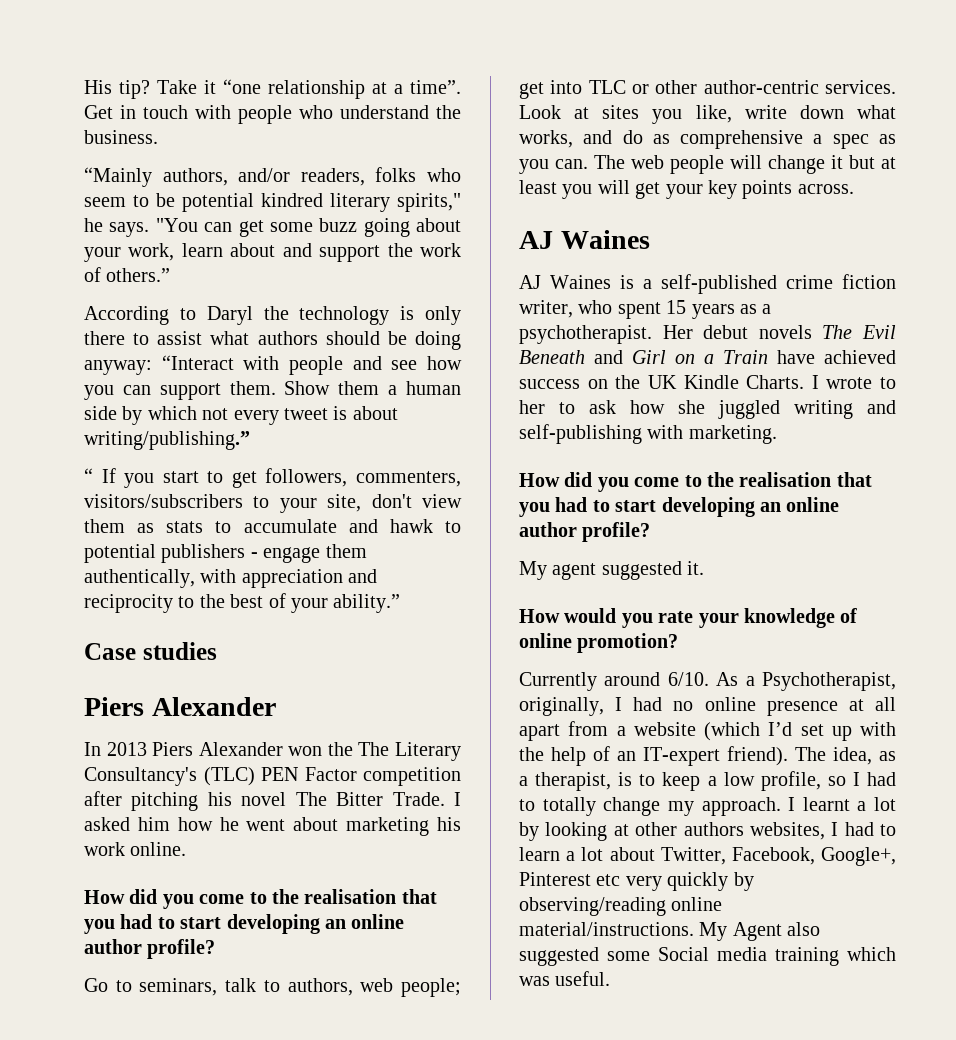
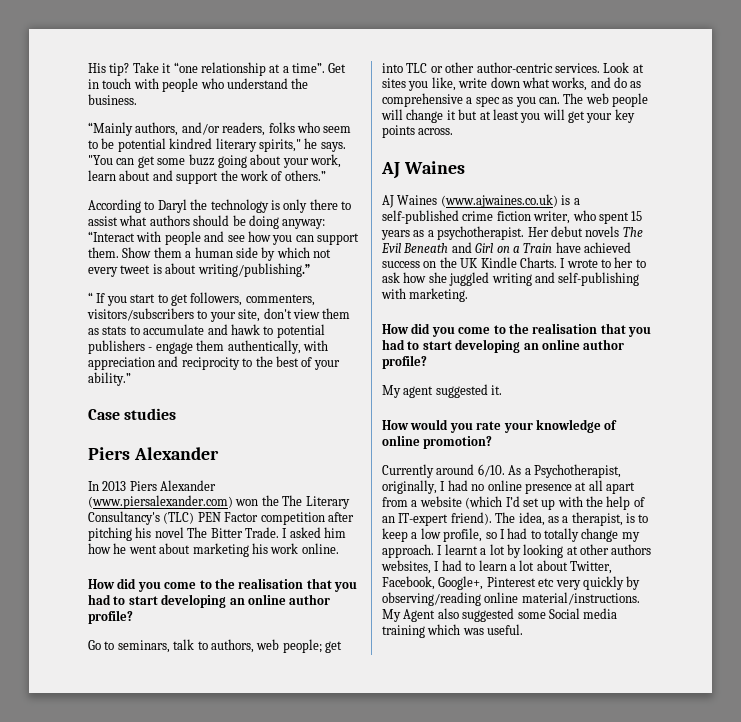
- In 2013 Piers Alexander won the The Literary Consultancy's (TLC) PEN Factor competition after pitching his novel The Bitter Trade.
+ In 2013 Piers Alexander (www.piersalexander.com) won the The Literary Consultancy's (TLC) PEN Factor competition after pitching his novel The Bitter Trade.
- AJ Waines is a self-published crime fiction writer, who spent 15 years as a psychotherapist.
+ AJ Waines (www.ajwaines.co.uk) is a self-published crime fiction writer, who spent 15 years as a psychotherapist.

